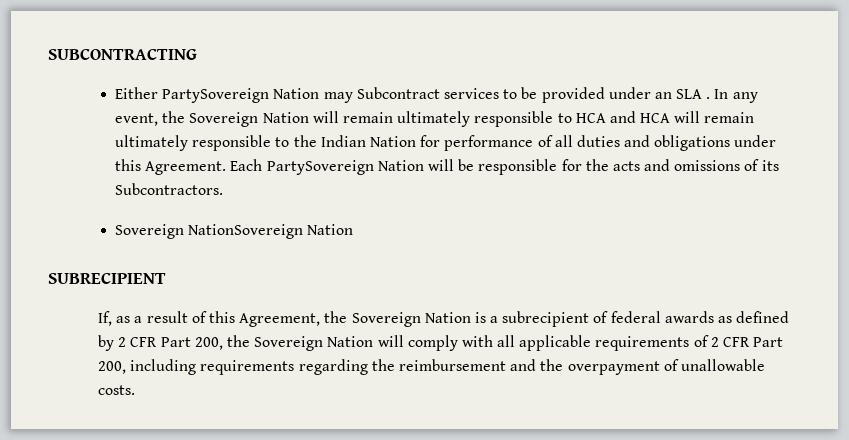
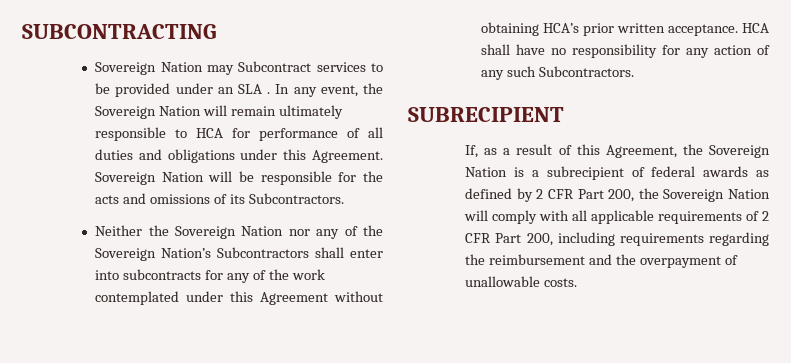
- Either PartySovereign Nation may Subcontract services to be provided under an SLA .
+ Sovereign Nation may Subcontract services to be provided under an SLA .
- In any event, the Sovereign Nation will remain ultimately responsible to HCA and HCA will remain ultimately responsible to the Indian Nation for performance of all duties and obligations under this Agreement.
+ In any event, the Sovereign Nation will remain ultimately responsible to HCA for performance of all duties and obligations under this Agreement.
- Each PartySovereign Nation will be responsible for the acts and omissions of its Subcontractors.
+ Sovereign Nation will be responsible for the acts and omissions of its Subcontractors.
- Sovereign NationSovereign Nation
+ Neither the Sovereign Nation nor any of the Sovereign Nation’s Subcontractors shall enter into subcontracts for any of the work contemplated under this Agreement without obtaining HCA’s prior written acceptance. HCA shall have no responsibility for any action of any such Subcontractors.

